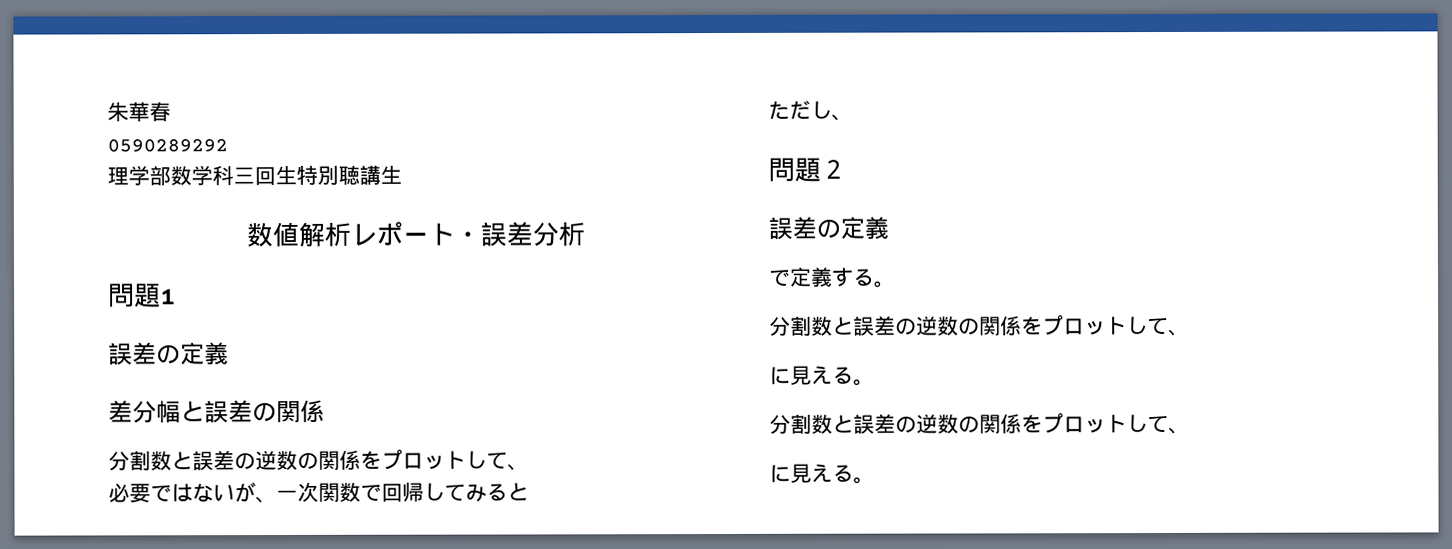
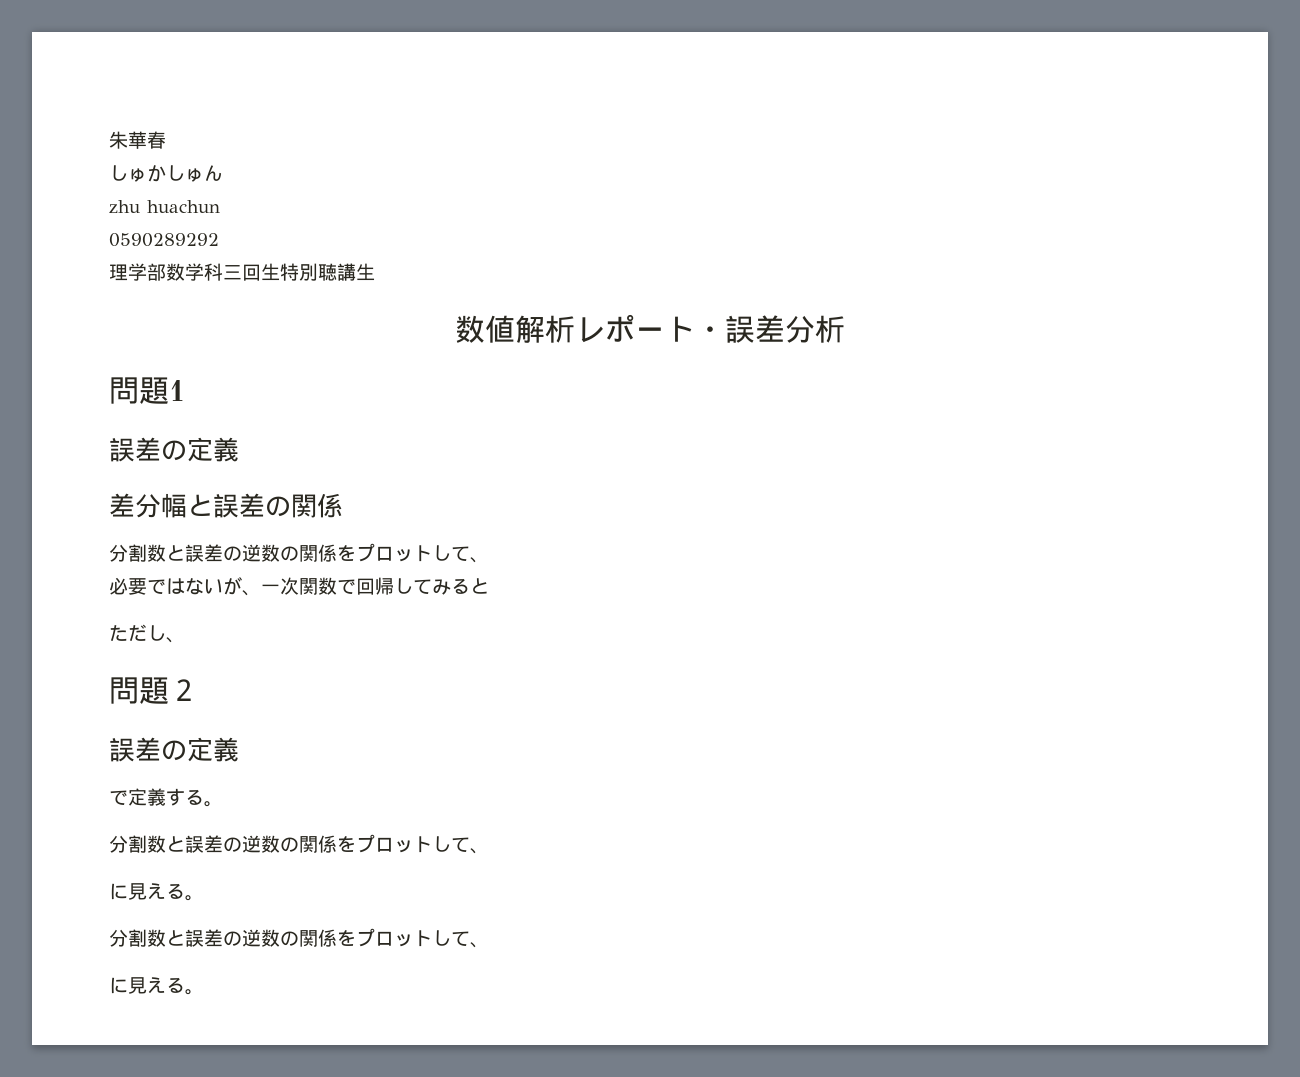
+ しゅかしゅん
+ zhu huachun

